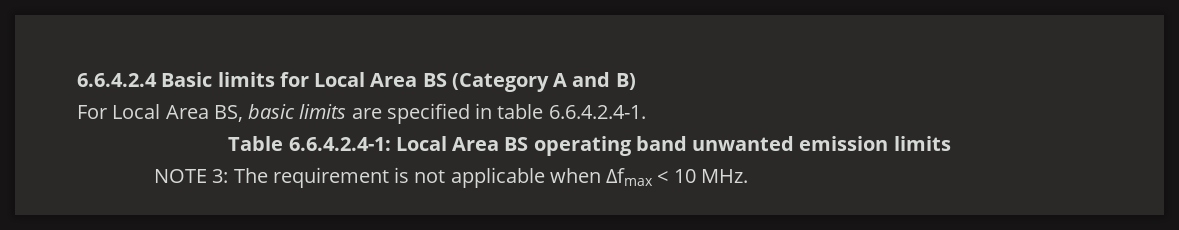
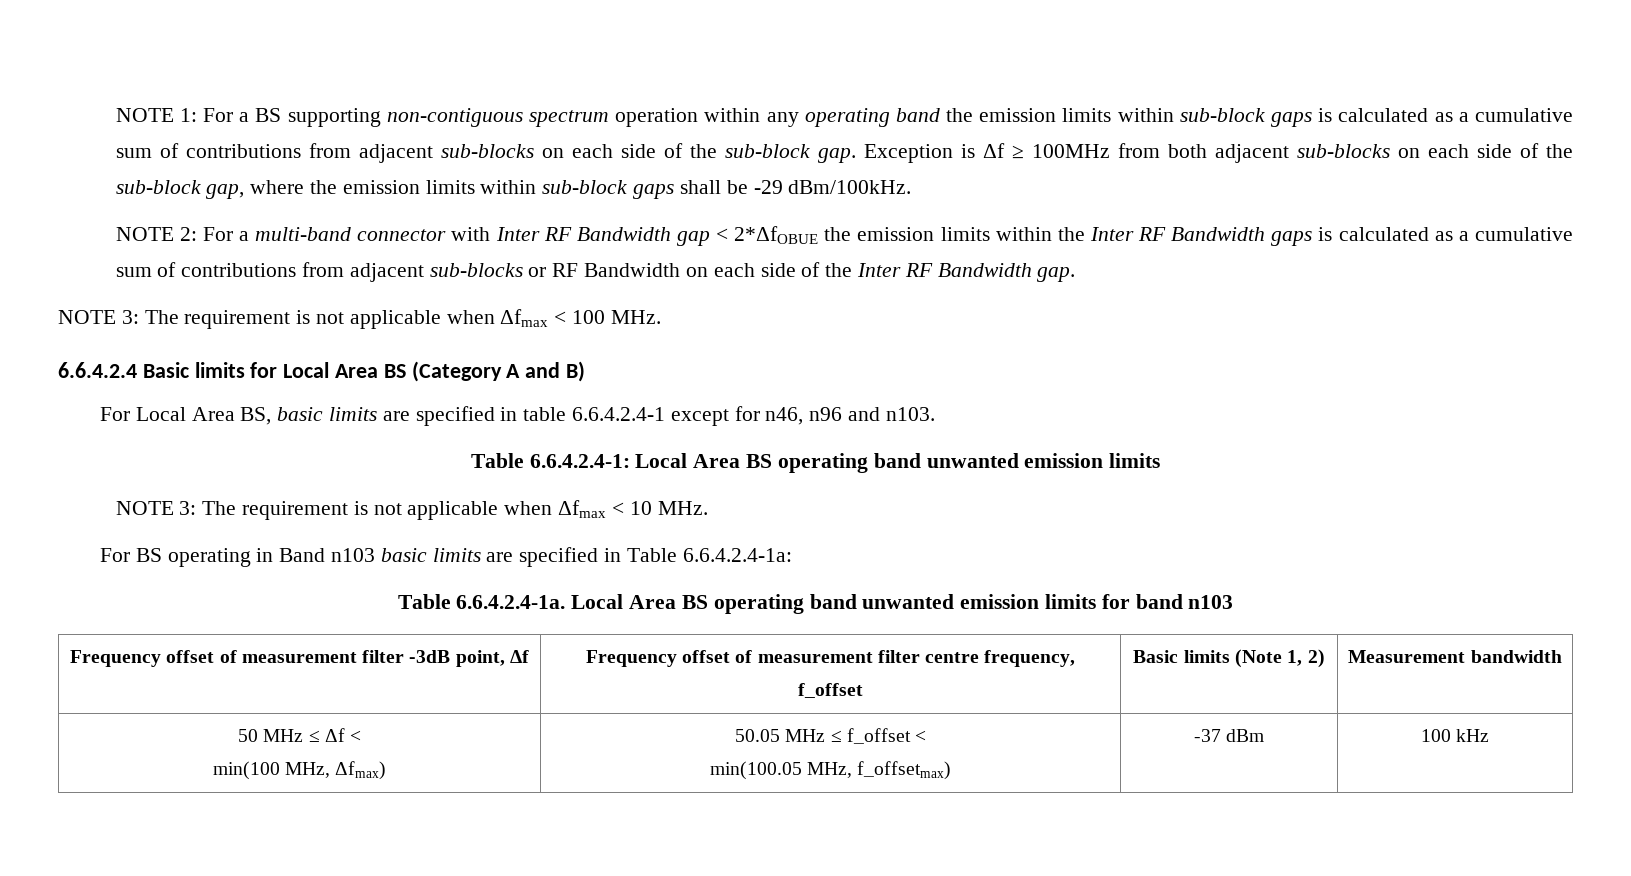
+ NOTE 1: For a BS supporting non-contiguous spectrum operation within any operating band the emission limits within sub-block gaps is calculated as a cumulative sum of contributions from adjacent sub-blocks on each side of the sub-block gap. Exception is Δf ≥ 100MHz from both adjacent sub-blocks on each side of the sub-block gap, where the emission limits within sub-block gaps shall be -29 dBm/100kHz.
+ NOTE 2: For a multi-band connector with Inter RF Bandwidth gap < 2*ΔfOBUE the emission limits within the Inter RF Bandwidth gaps is calculated as a cumulative sum of contributions from adjacent sub-blocks or RF Bandwidth on each side of the Inter RF Bandwidth gap.
+ NOTE 3: The requirement is not applicable when Δfmax < 100 MHz.
- For Local Area BS, basic limits are specified in table 6.6.4.2.4-1.
+ For Local Area BS, basic limits are specified in table 6.6.4.2.4-1 except for n46, n96 and n103.
+ For BS operating in Band n103 basic limits are specified in Table 6.6.4.2.4-1a:
+ Table 6.6.4.2.4-1a. Local Area BS operating band unwanted emission limits for band n103
+ Frequency offset of measurement filter -3dB point, Δf | Frequency offset of measurement filter centre frequency, f_offset | Basic limits (Note 1, 2) | Measurement bandwidth
+ 50 MHz ≤ Δf <
+ min(100 MHz, Δfmax) | 50.05 MHz ≤ f_offset <
+ min(100.05 MHz, f_offsetmax) | -37 dBm | 100 kHz

